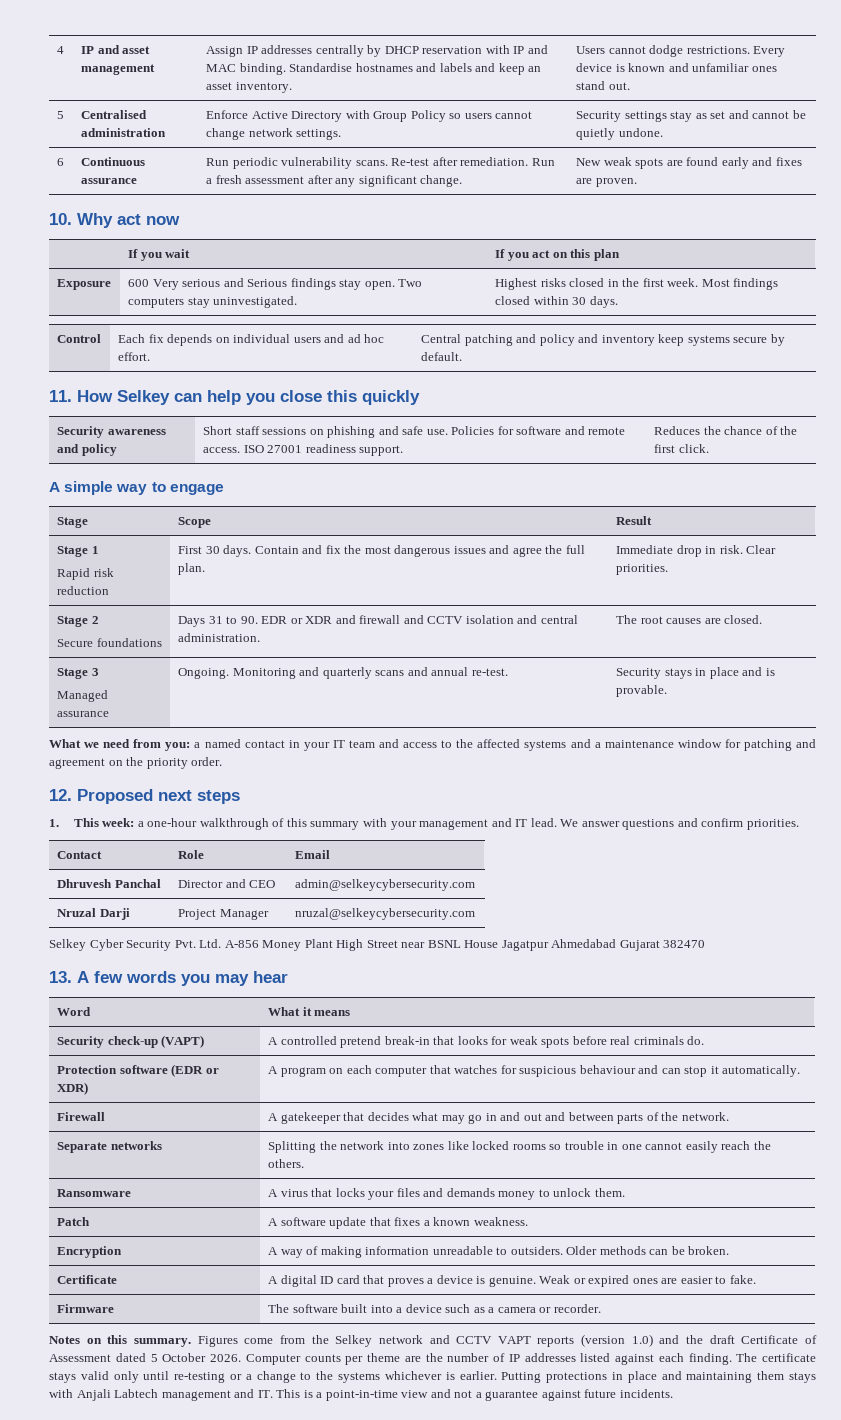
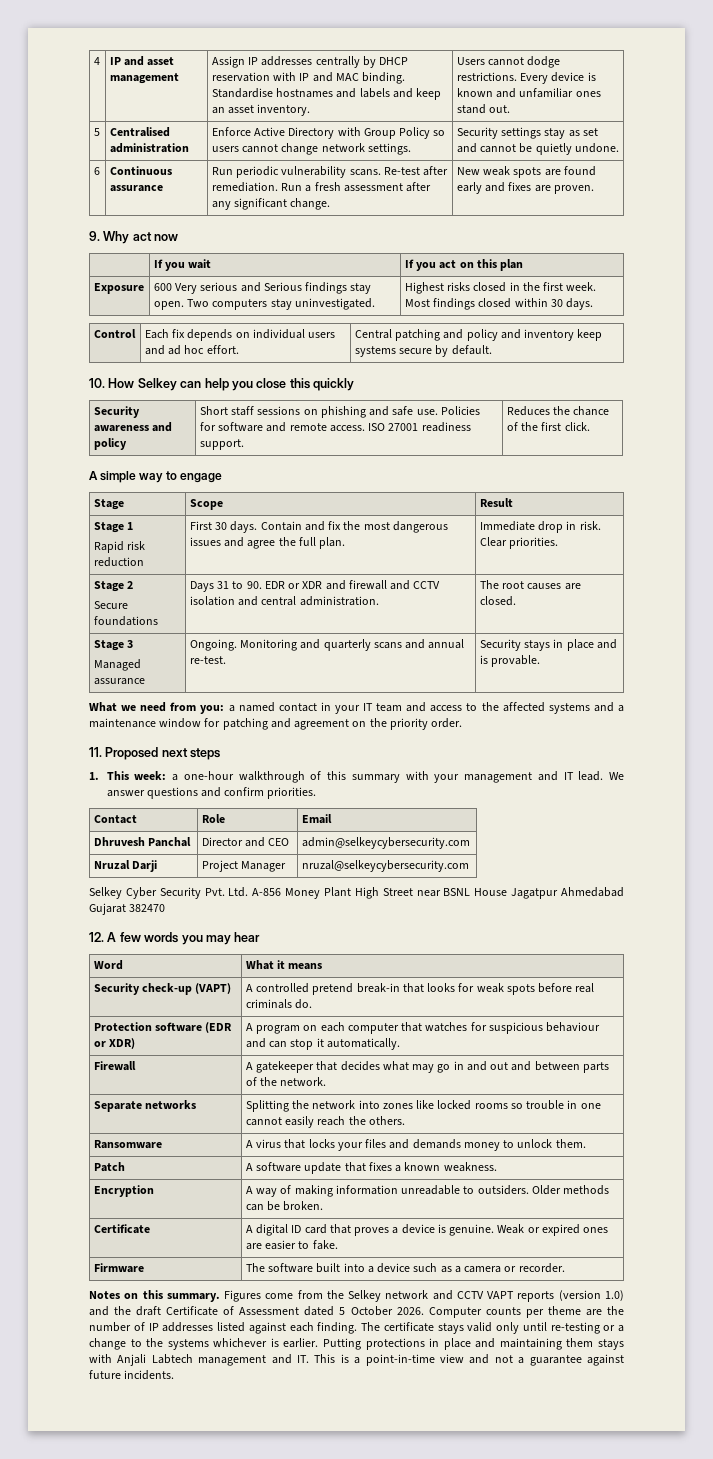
- 10. Why act now
+ 9. Why act now
- 11. How Selkey can help you close this quickly
+ 10. How Selkey can help you close this quickly
- 12. Proposed next steps
+ 11. Proposed next steps
- 13. A few words you may hear
+ 12. A few words you may hear

